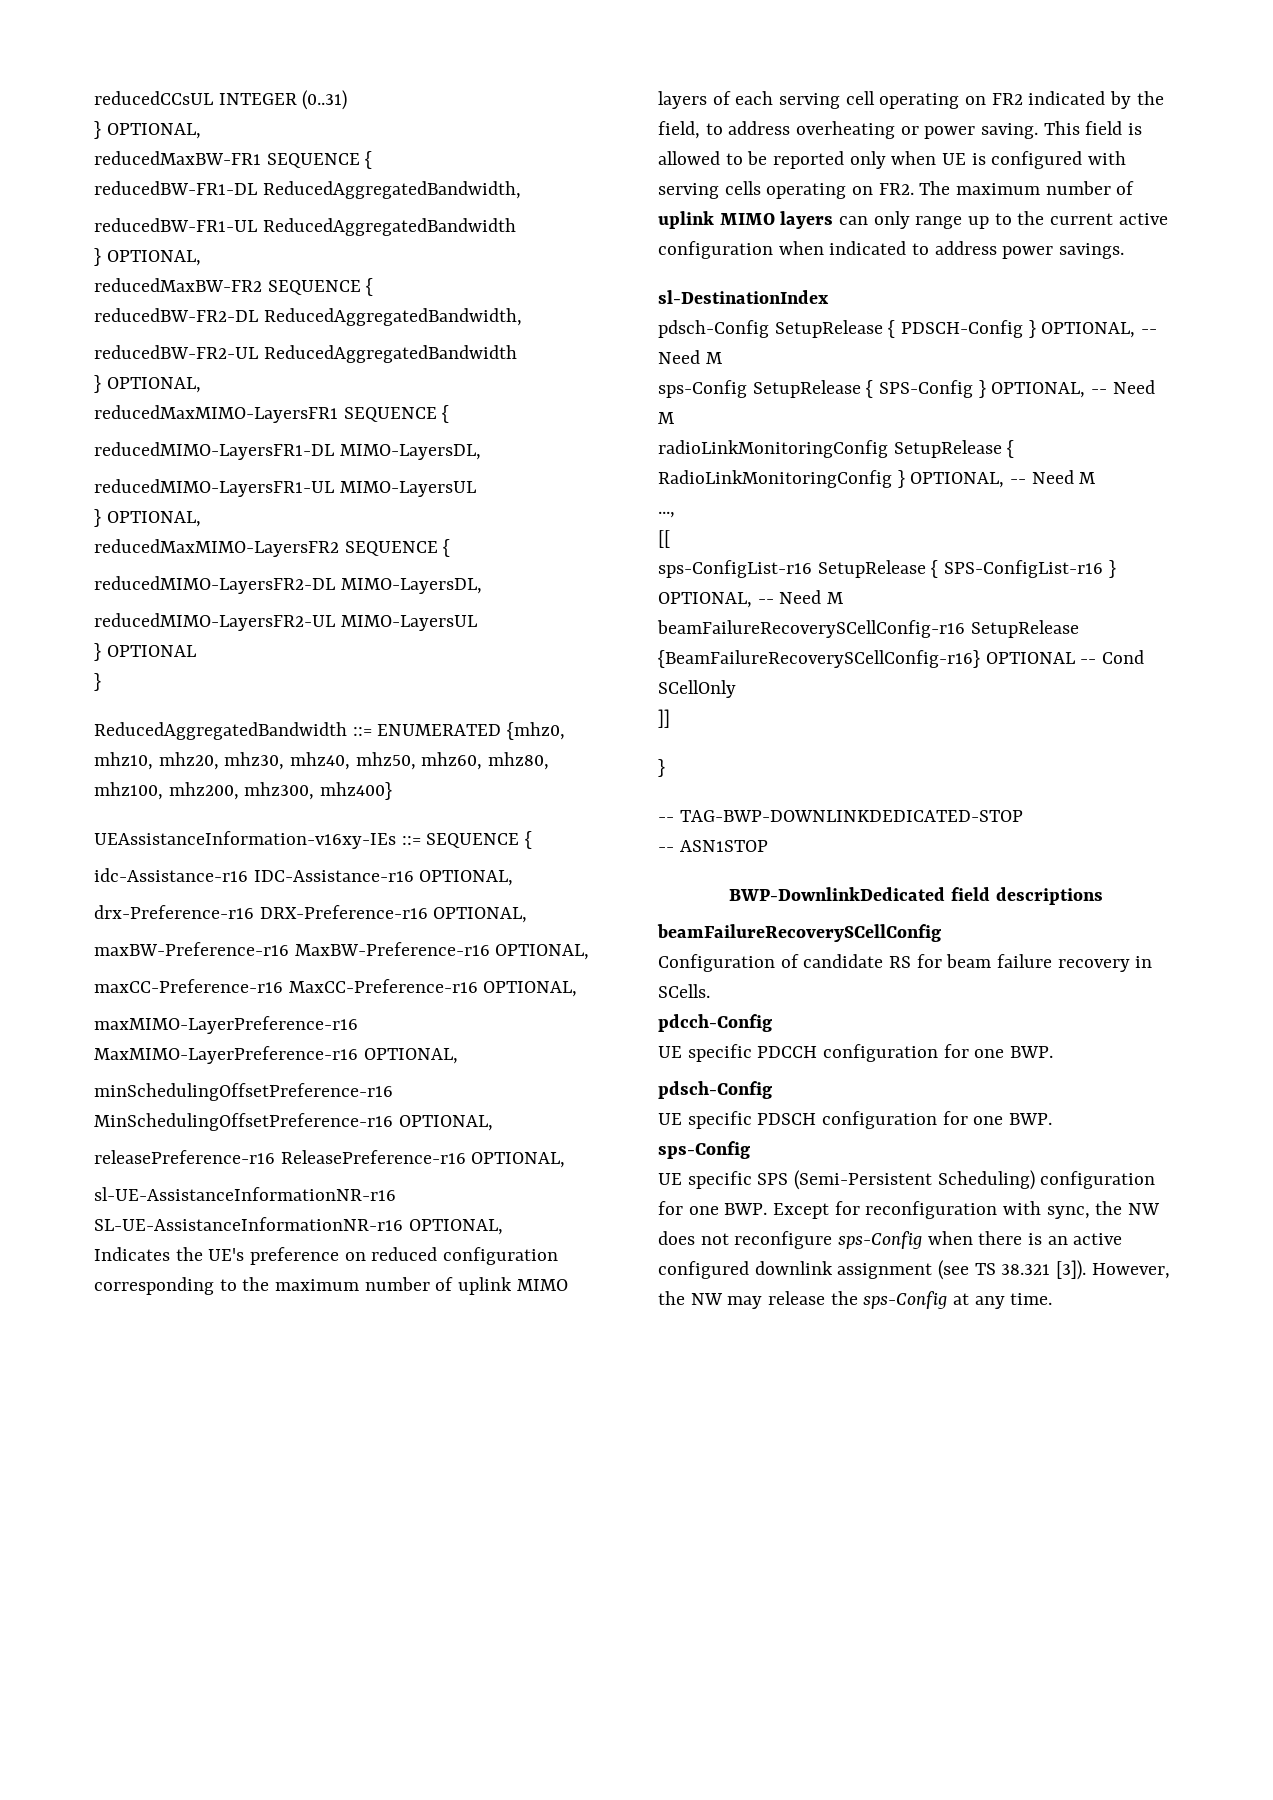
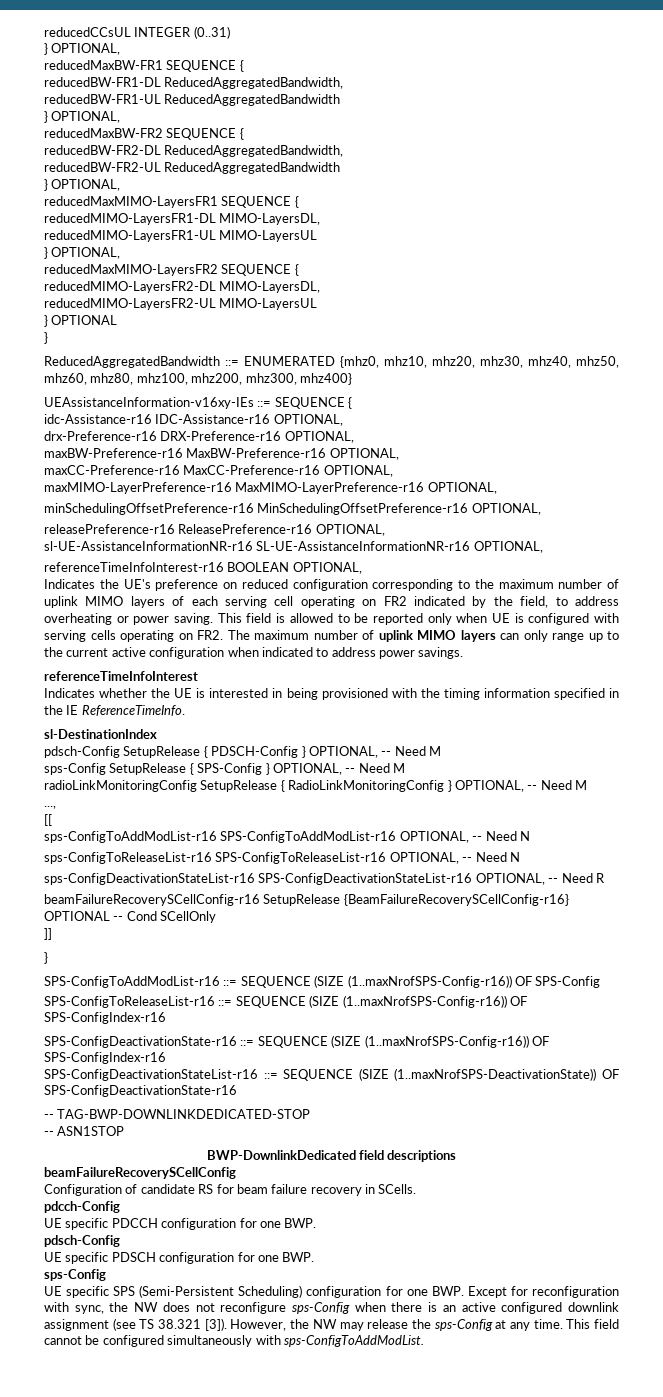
+ referenceTimeInfoInterest-r16 BOOLEAN OPTIONAL,
+ referenceTimeInfoInterest
+ Indicates whether the UE is interested in being provisioned with the timing information specified in the IE ReferenceTimeInfo.
- sps-ConfigList-r16 SetupRelease { SPS-ConfigList-r16 } OPTIONAL, -- Need M
+ sps-ConfigToAddModList-r16 SPS-ConfigToAddModList-r16 OPTIONAL, -- Need N
+ sps-ConfigToReleaseList-r16 SPS-ConfigToReleaseList-r16 OPTIONAL, -- Need N
+ sps-ConfigDeactivationStateList-r16 SPS-ConfigDeactivationStateList-r16 OPTIONAL, -- Need R
+ SPS-ConfigToAddModList-r16 ::= SEQUENCE (SIZE (1..maxNrofSPS-Config-r16)) OF SPS-Config
+ SPS-ConfigToReleaseList-r16 ::= SEQUENCE (SIZE (1..maxNrofSPS-Config-r16)) OF SPS-ConfigIndex-r16
+ SPS-ConfigDeactivationState-r16 ::= SEQUENCE (SIZE (1..maxNrofSPS-Config-r16)) OF SPS-ConfigIndex-r16
+ SPS-ConfigDeactivationStateList-r16 ::= SEQUENCE (SIZE (1..maxNrofSPS-DeactivationState)) OF SPS-ConfigDeactivationState-r16
+ This field cannot be configured simultaneously with sps-ConfigToAddModList.

